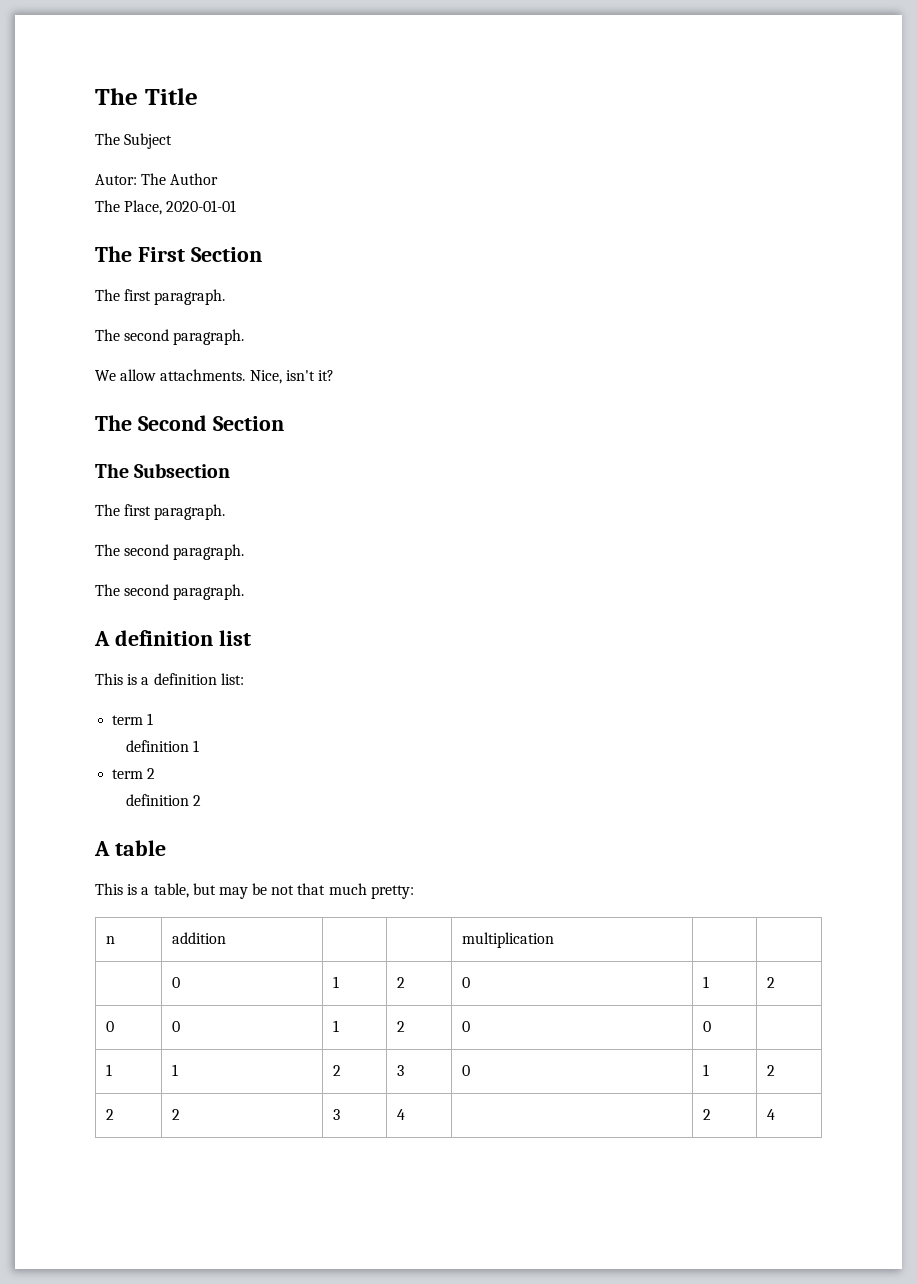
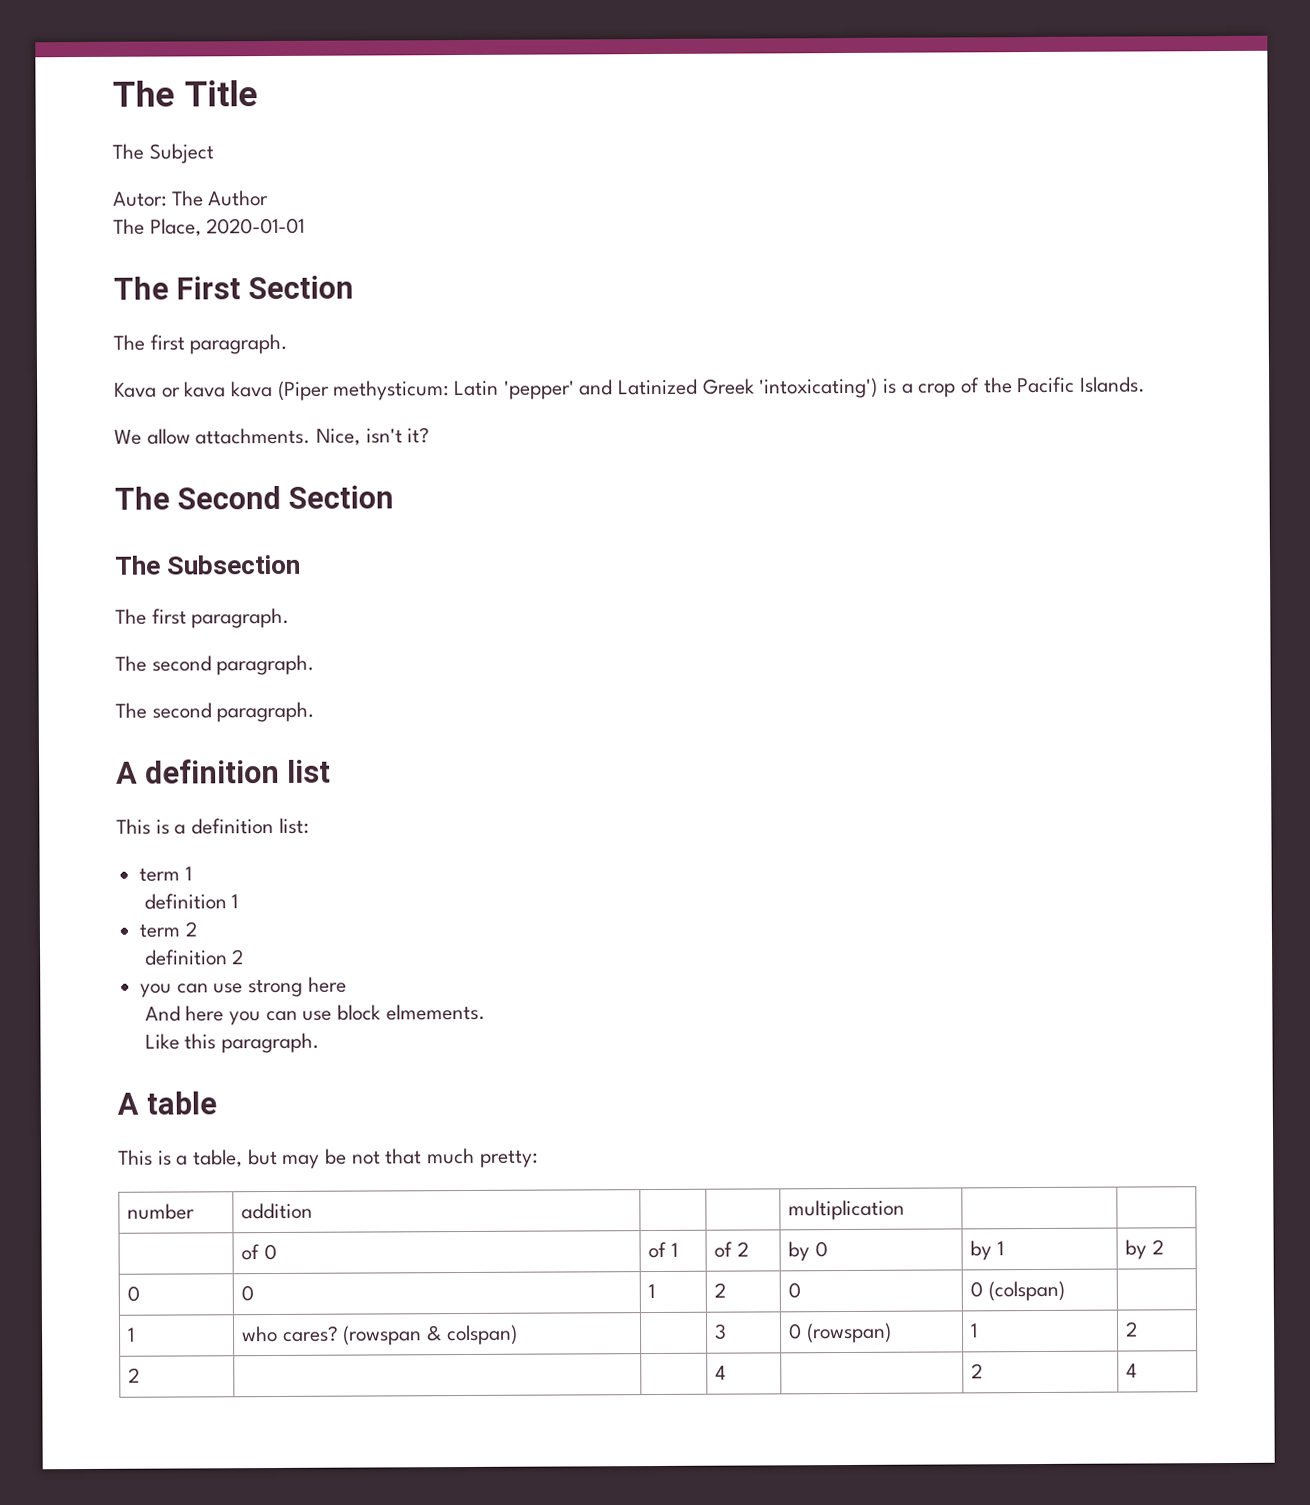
  The First Section
  The first paragraph.
- The second paragraph.
+ Kava or kava kava (Piper methysticum: Latin 'pepper' and Latinized Greek 'intoxicating') is a crop of the Pacific Islands.
+ you can use strong here
+ And here you can use block elmements.
+ Like this paragraph.
- n | addition | | | multiplication | |
+ number | addition | | | multiplication | |
- | 0 | 1 | 2 | 0 | 1 | 2
+ | of 0 | of 1 | of 2 | by 0 | by 1 | by 2
- 0 | 0 | 1 | 2 | 0 | 0 |
- 1 | 1 | 2 | 3 | 0 | 1 | 2
+ 0 | 0 | 1 | 2 | 0 | 0 (colspan) |
+ 1 | who cares? (rowspan & colspan) | | 3 | 0 (rowspan) | 1 | 2
- 2 | 2 | 3 | 4 | | 2 | 4
+ 2 | | | 4 | | 2 | 4

